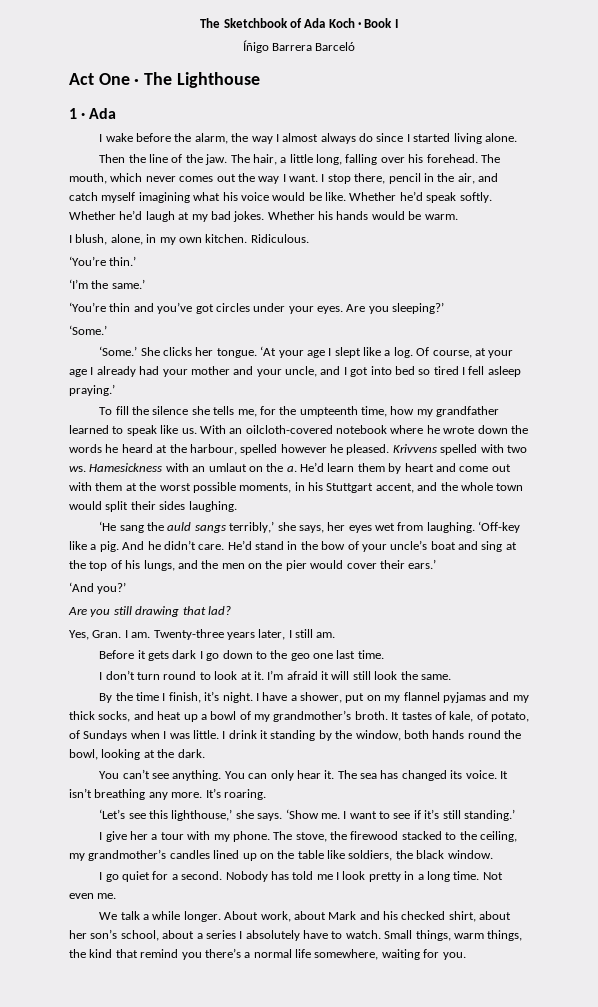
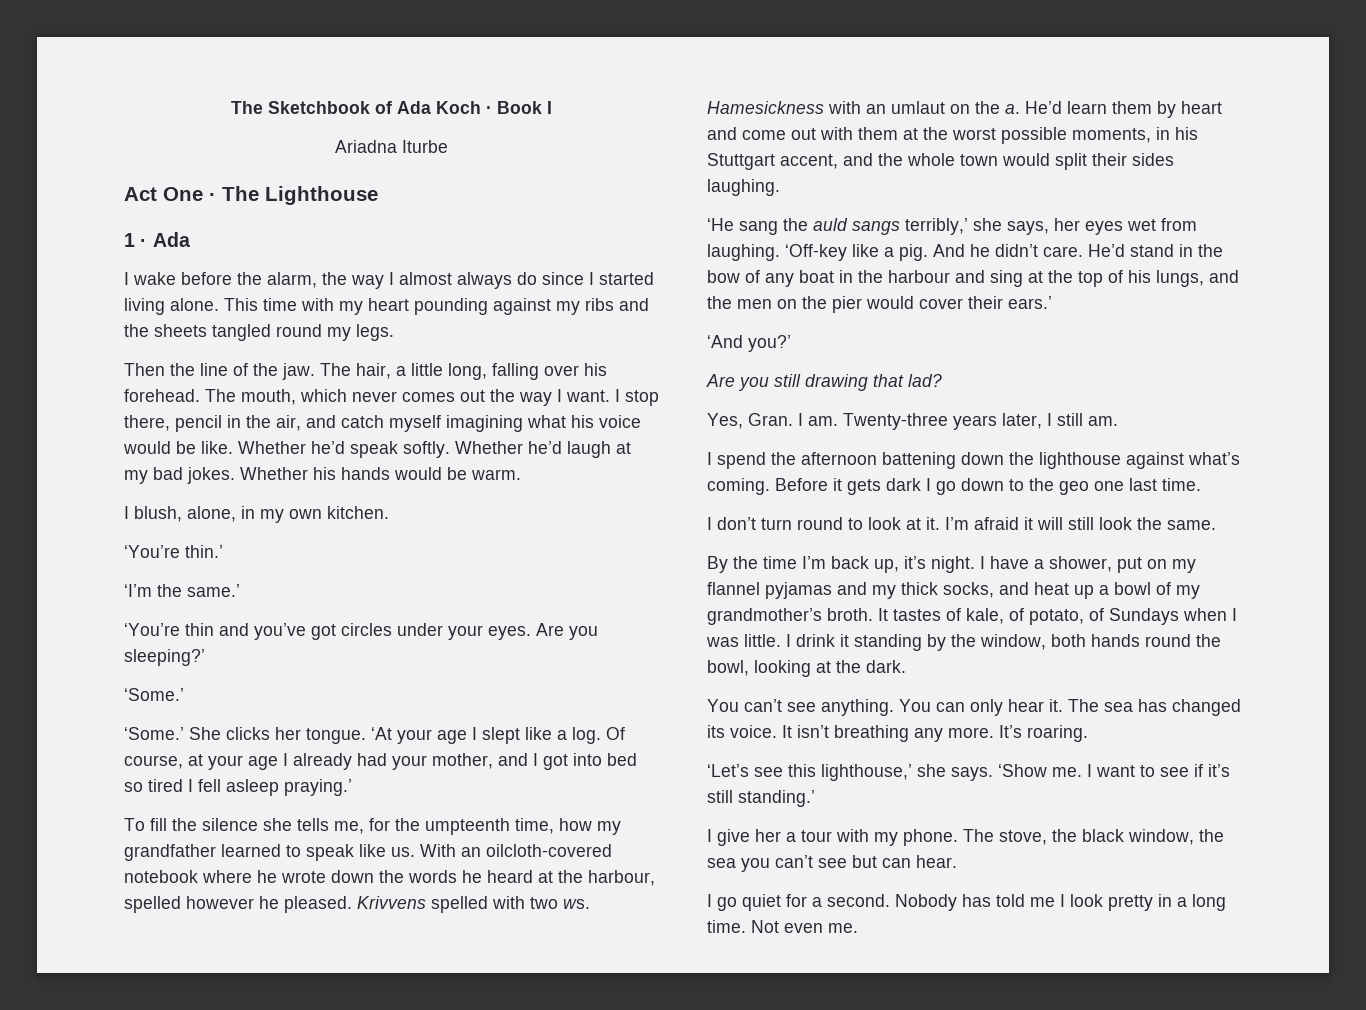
- Íñigo Barrera Barceló
+ Ariadna Iturbe
+ This time with my heart pounding against my ribs and the sheets tangled round my legs.
- Ridiculous.
- Of course, at your age I already had your mother and your uncle, and I got into bed so tired I fell asleep praying.’
+ Of course, at your age I already had your mother, and I got into bed so tired I fell asleep praying.’
- He’d stand in the bow of your uncle’s boat and sing at the top of his lungs, and the men on the pier would cover their ears.’
+ He’d stand in the bow of any boat in the harbour and sing at the top of his lungs, and the men on the pier would cover their ears.’
+ I spend the afternoon battening down the lighthouse against what’s coming.
- By the time I finish, it’s night.
+ By the time I’m back up, it’s night.
- The stove, the firewood stacked to the ceiling, my grandmother’s candles lined up on the table like soldiers, the black window.
+ The stove, the black window, the sea you can’t see but can hear.
- We talk a while longer. About work, about Mark and his checked shirt, about her son’s school, about a series I absolutely have to watch. Small things, warm things, the kind that remind you there’s a normal life somewhere, waiting for you.

